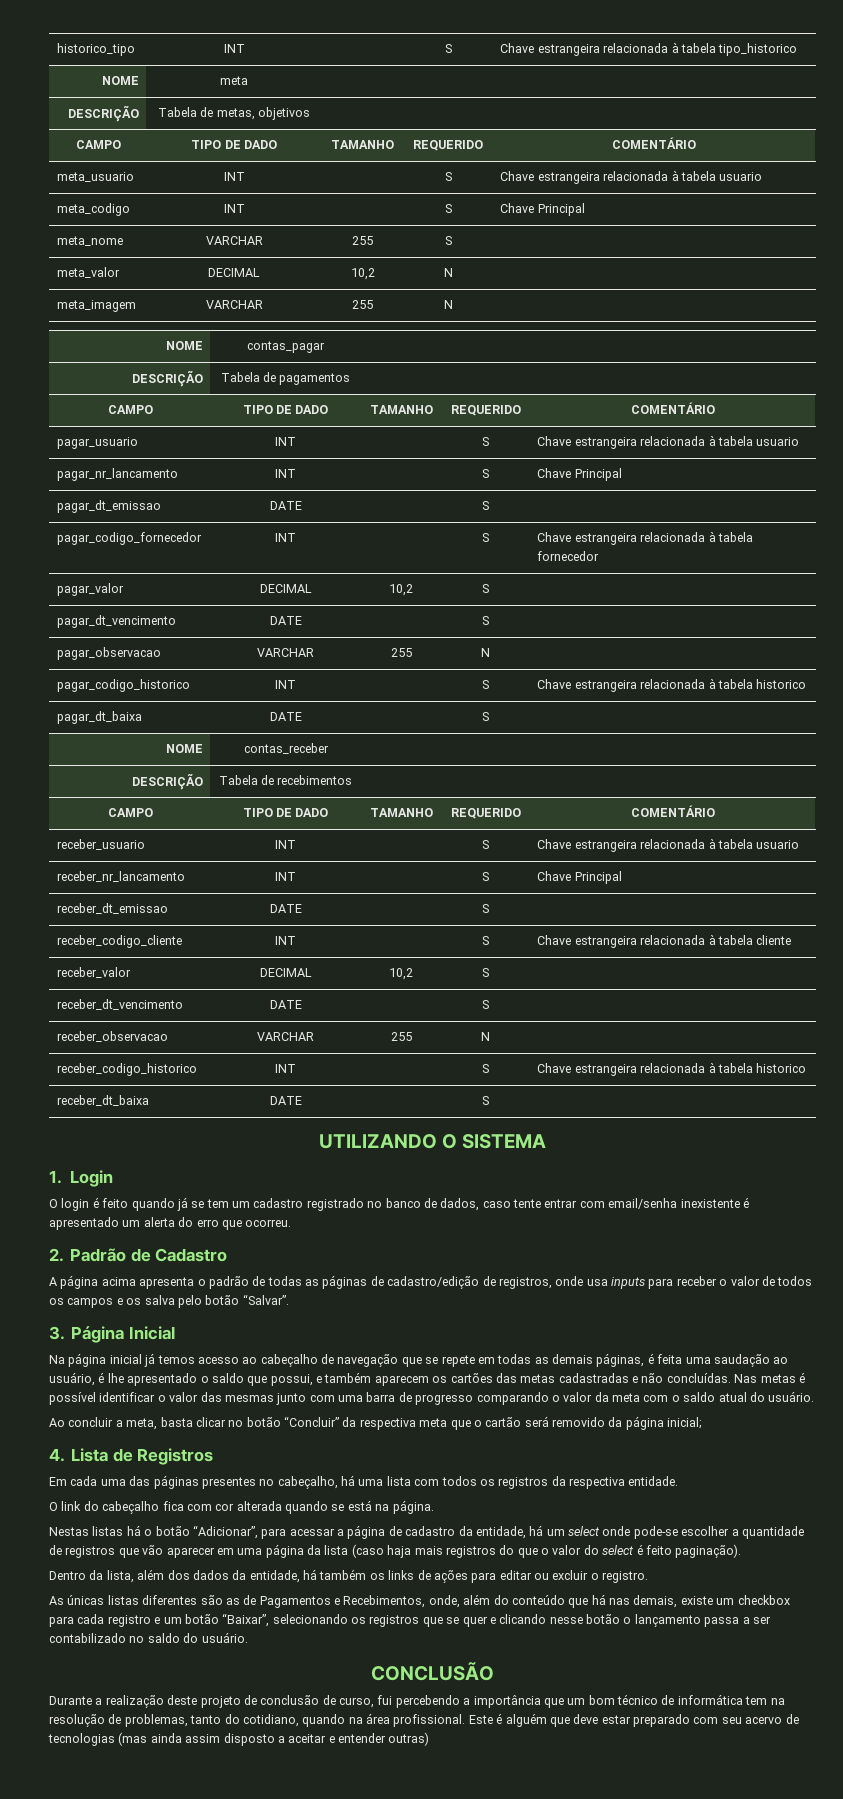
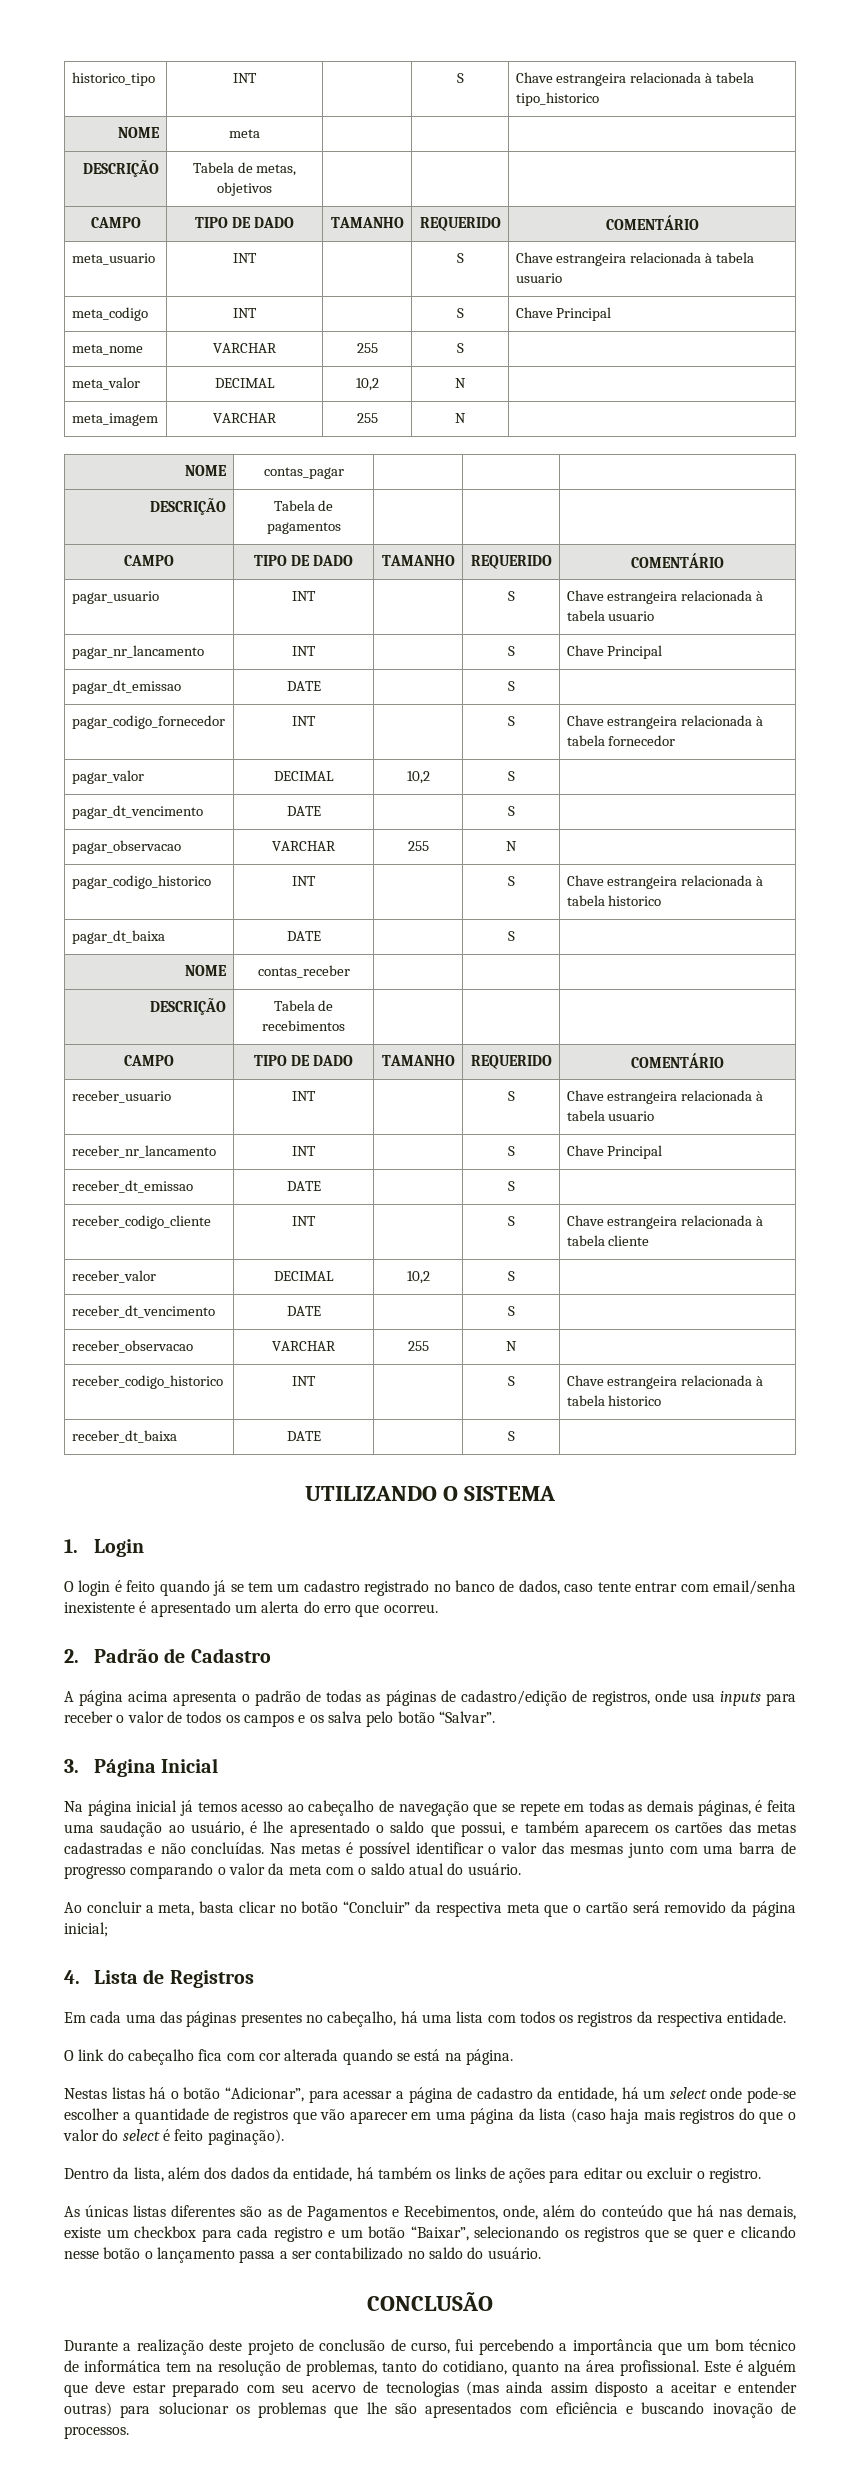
- Durante a realização deste projeto de conclusão de curso, fui percebendo a importância que um bom técnico de informática tem na resolução de problemas, tanto do cotidiano, quando na área profissional.
+ Durante a realização deste projeto de conclusão de curso, fui percebendo a importância que um bom técnico de informática tem na resolução de problemas, tanto do cotidiano, quanto na área profissional.
- Este é alguém que deve estar preparado com seu acervo de tecnologias (mas ainda assim disposto a aceitar e entender outras)
+ Este é alguém que deve estar preparado com seu acervo de tecnologias (mas ainda assim disposto a aceitar e entender outras) para solucionar os problemas que lhe são apresentados com eficiência e buscando inovação de processos.

